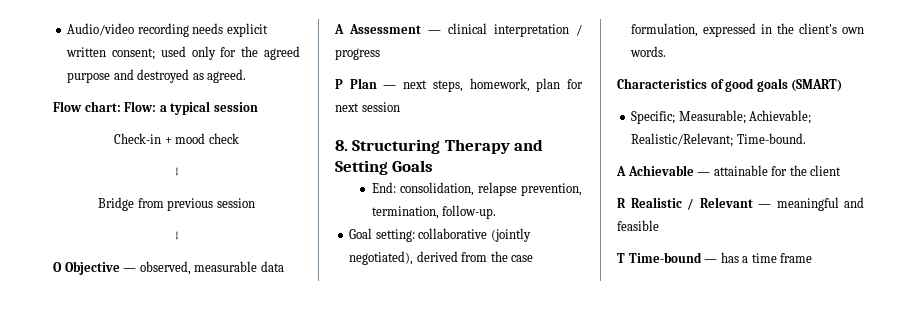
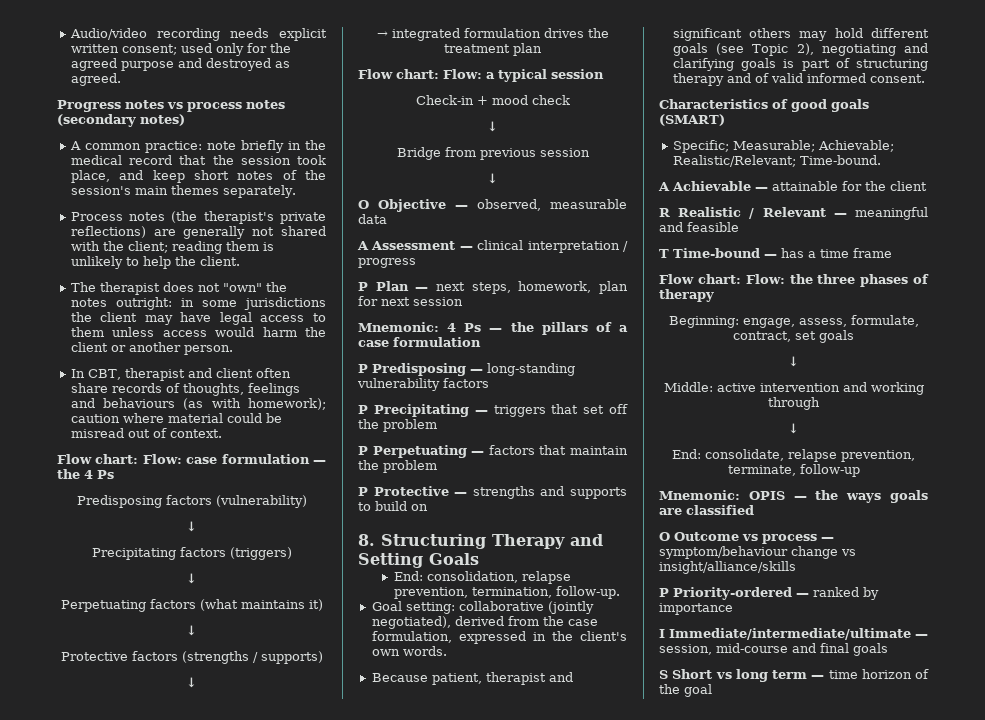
+ Progress notes vs process notes (secondary notes)
+ A common practice: note briefly in the medical record that the session took place, and keep short notes of the session's main themes separately.
+ Process notes (the therapist's private reflections) are generally not shared with the client; reading them is unlikely to help the client.
+ The therapist does not "own" the notes outright: in some jurisdictions the client may have legal access to them unless access would harm the client or another person.
+ In CBT, therapist and client often share records of thoughts, feelings and behaviours (as with homework); caution where material could be misread out of context.
+ Flow chart: Flow: case formulation — the 4 Ps
+ Predisposing factors (vulnerability)
+ ↓
+ Precipitating factors (triggers)
+ ↓
+ Perpetuating factors (what maintains it)
+ ↓
+ Protective factors (strengths / supports)
+ ↓
+ → integrated formulation drives the treatment plan
+ Mnemonic: 4 Ps — the pillars of a case formulation
+ P Predisposing — long-standing vulnerability factors
+ P Precipitating — triggers that set off the problem
+ P Perpetuating — factors that maintain the problem
+ P Protective — strengths and supports to build on
+ Because patient, therapist and significant others may hold different goals (see Topic 2), negotiating and clarifying goals is part of structuring therapy and of valid informed consent.
+ Flow chart: Flow: the three phases of therapy
+ Beginning: engage, assess, formulate, contract, set goals
+ ↓
+ Middle: active intervention and working through
+ ↓
+ End: consolidate, relapse prevention, terminate, follow-up
+ Mnemonic: OPIS — the ways goals are classified
+ O Outcome vs process — symptom/behaviour change vs insight/alliance/skills
+ P Priority-ordered — ranked by importance
+ I Immediate/intermediate/ultimate — session, mid-course and final goals
+ S Short vs long term — time horizon of the goal

